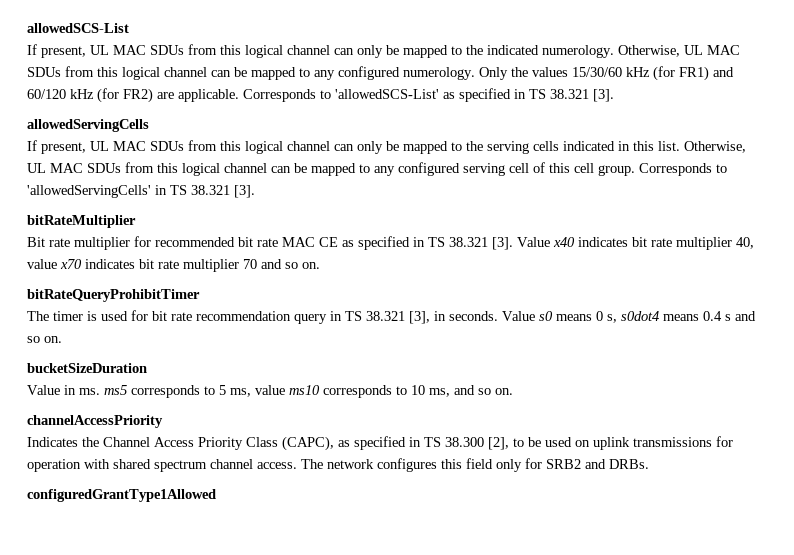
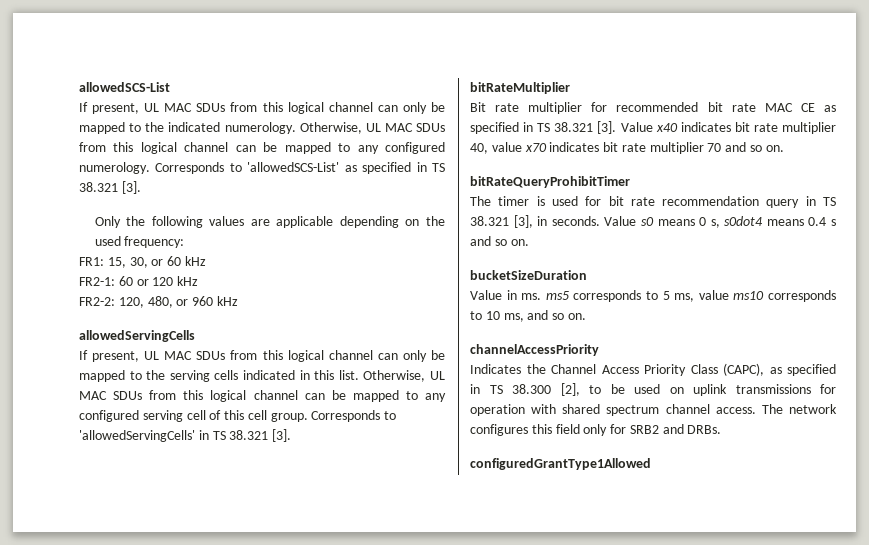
- Only the values 15/30/60 kHz (for FR1) and 60/120 kHz (for FR2) are applicable.
+ Only the following values are applicable depending on the used frequency:
+ FR1: 15, 30, or 60 kHz
+ FR2-1: 60 or 120 kHz
+ FR2-2: 120, 480, or 960 kHz

